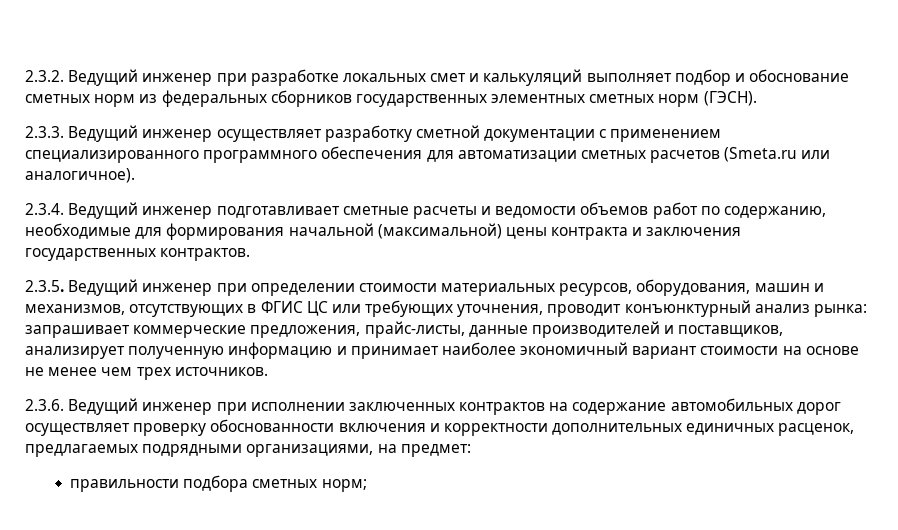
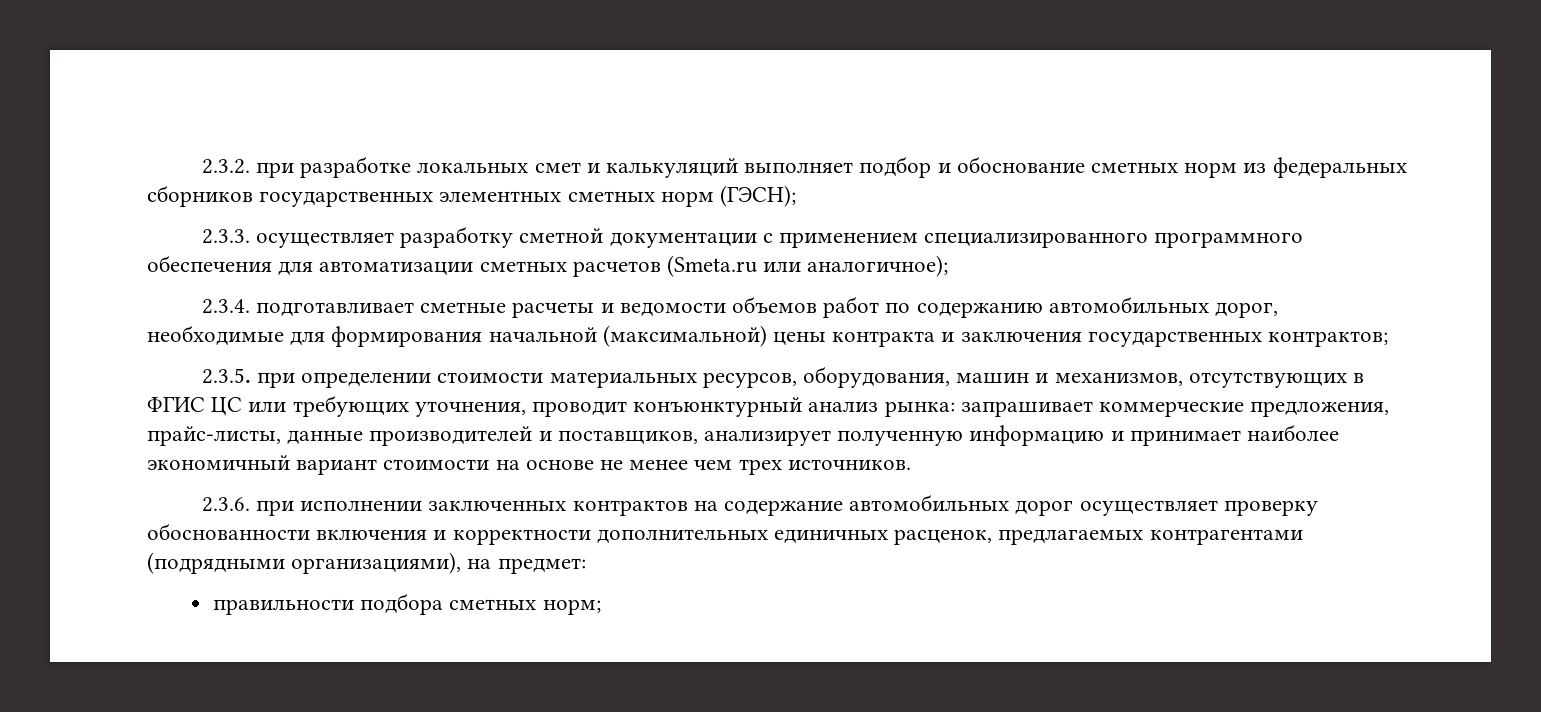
- 2.3.2. Ведущий инженер при разработке локальных смет и калькуляций выполняет подбор и обоснование сметных норм из федеральных сборников государственных элементных сметных норм (ГЭСН).
+ 2.3.2. при разработке локальных смет и калькуляций выполняет подбор и обоснование сметных норм из федеральных сборников государственных элементных сметных норм (ГЭСН);
- 2.3.3. Ведущий инженер осуществляет разработку сметной документации с применением специализированного программного обеспечения для автоматизации сметных расчетов (Smeta.ru или аналогичное).
+ 2.3.3. осуществляет разработку сметной документации с применением специализированного программного обеспечения для автоматизации сметных расчетов (Smeta.ru или аналогичное);
- 2.3.4. Ведущий инженер подготавливает сметные расчеты и ведомости объемов работ по содержанию, необходимые для формирования начальной (максимальной) цены контракта и заключения государственных контрактов.
+ 2.3.4. подготавливает сметные расчеты и ведомости объемов работ по содержанию автомобильных дорог, необходимые для формирования начальной (максимальной) цены контракта и заключения государственных контрактов;
- 2.3.5. Ведущий инженер при определении стоимости материальных ресурсов, оборудования, машин и механизмов, отсутствующих в ФГИС ЦС или требующих уточнения, проводит конъюнктурный анализ рынка: запрашивает коммерческие предложения, прайс-листы, данные производителей и поставщиков, анализирует полученную информацию и принимает наиболее экономичный вариант стоимости на основе не менее чем трех источников.
+ 2.3.5. при определении стоимости материальных ресурсов, оборудования, машин и механизмов, отсутствующих в ФГИС ЦС или требующих уточнения, проводит конъюнктурный анализ рынка: запрашивает коммерческие предложения, прайс-листы, данные производителей и поставщиков, анализирует полученную информацию и принимает наиболее экономичный вариант стоимости на основе не менее чем трех источников.
- 2.3.6. Ведущий инженер при исполнении заключенных контрактов на содержание автомобильных дорог осуществляет проверку обоснованности включения и корректности дополнительных единичных расценок, предлагаемых подрядными организациями, на предмет:
+ 2.3.6. при исполнении заключенных контрактов на содержание автомобильных дорог осуществляет проверку обоснованности включения и корректности дополнительных единичных расценок, предлагаемых контрагентами (подрядными организациями), на предмет:

